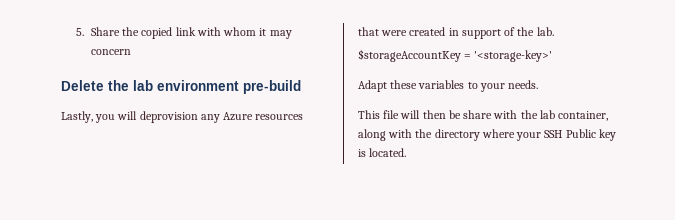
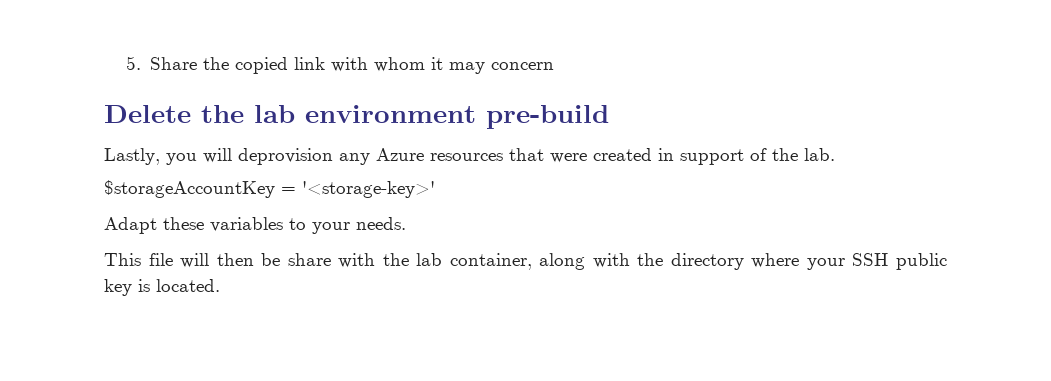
- This file will then be share with the lab container, along with the directory where your SSH Public key is located.
+ This file will then be share with the lab container, along with the directory where your SSH public key is located.

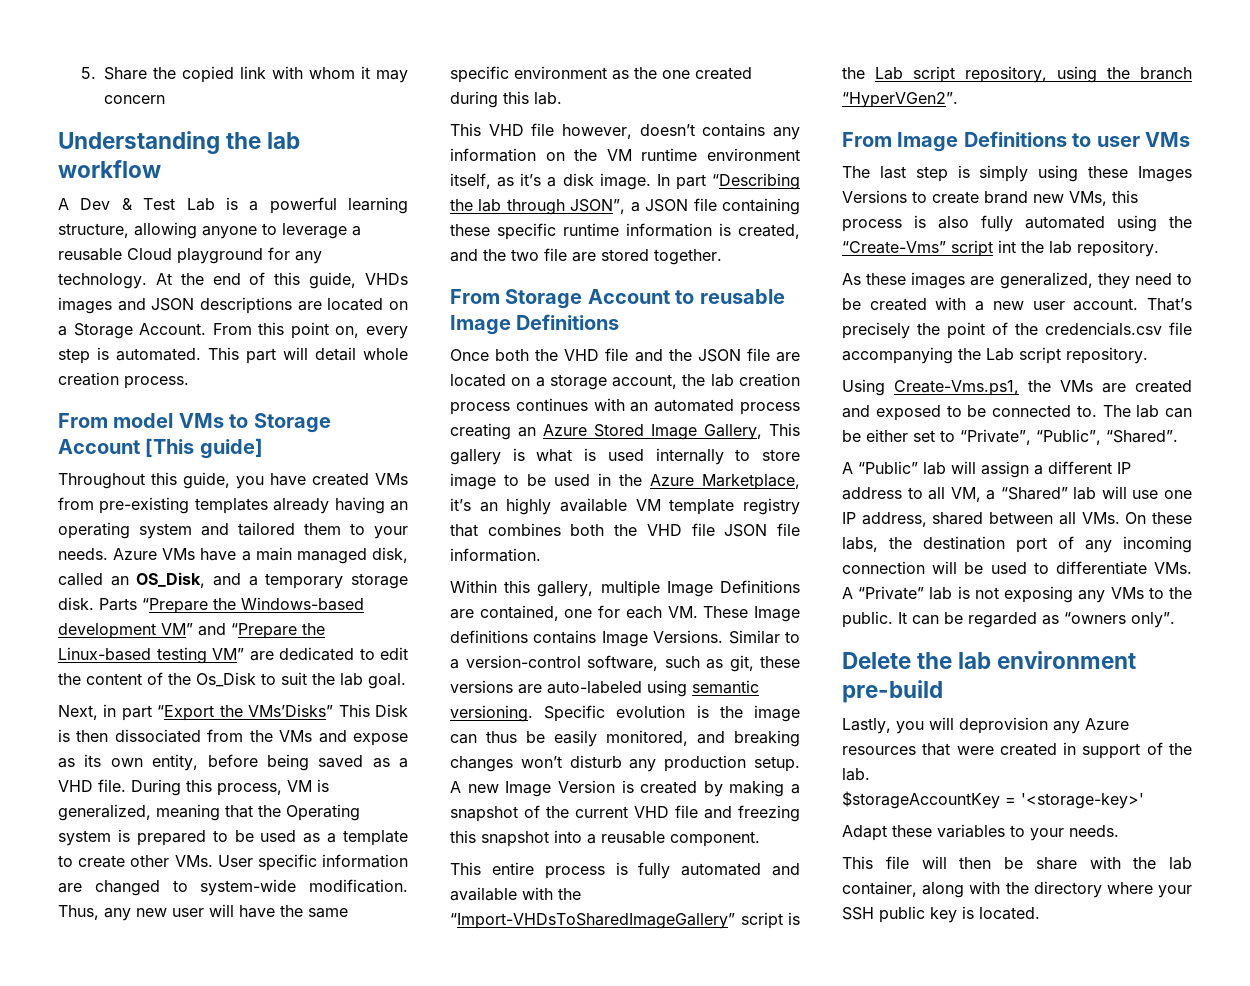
+ Understanding the lab workflow
+ A Dev & Test Lab is a powerful learning structure, allowing anyone to leverage a reusable Cloud playground for any technology. At the end of this guide, VHDs images and JSON descriptions are located on a Storage Account. From this point on, every step is automated. This part will detail whole creation process.
+ From model VMs to Storage Account [This guide]
+ Throughout this guide, you have created VMs from pre-existing templates already having an operating system and tailored them to your needs. Azure VMs have a main managed disk, called an OS_Disk, and a temporary storage disk. Parts “Prepare the Windows-based development VM” and “Prepare the Linux-based testing VM” are dedicated to edit the content of the Os_Disk to suit the lab goal.
+ Next, in part “Export the VMs’Disks” This Disk is then dissociated from the VMs and expose as its own entity, before being saved as a VHD file. During this process, VM is generalized, meaning that the Operating system is prepared to be used as a template to create other VMs. User specific information are changed to system-wide modification. Thus, any new user will have the same specific environment as the one created during this lab.
+ This VHD file however, doesn’t contains any information on the VM runtime environment itself, as it’s a disk image. In part “Describing the lab through JSON”, a JSON file containing these specific runtime information is created, and the two file are stored together.
+ From Storage Account to reusable Image Definitions
+ Once both the VHD file and the JSON file are located on a storage account, the lab creation process continues with an automated process creating an Azure Stored Image Gallery, This gallery is what is used internally to store image to be used in the Azure Marketplace, it’s an highly available VM template registry that combines both the VHD file JSON file information.
+ Within this gallery, multiple Image Definitions are contained, one for each VM. These Image definitions contains Image Versions. Similar to a version-control software, such as git, these versions are auto-labeled using semantic versioning. Specific evolution is the image can thus be easily monitored, and breaking changes won’t disturb any production setup. A new Image Version is created by making a snapshot of the current VHD file and freezing this snapshot into a reusable component.
+ This entire process is fully automated and available with the “Import-VHDsToSharedImageGallery” script is the Lab script repository, using the branch “HyperVGen2”.
+ From Image Definitions to user VMs
+ The last step is simply using these Images Versions to create brand new VMs, this process is also fully automated using the “Create-Vms” script int the lab repository.
+ As these images are generalized, they need to be created with a new user account. That’s precisely the point of the credencials.csv file accompanying the Lab script repository.
+ Using Create-Vms.ps1, the VMs are created and exposed to be connected to. The lab can be either set to “Private”, “Public”, “Shared”.
+ A “Public” lab will assign a different IP address to all VM, a “Shared” lab will use one IP address, shared between all VMs. On these labs, the destination port of any incoming connection will be used to differentiate VMs. A “Private” lab is not exposing any VMs to the public. It can be regarded as “owners only”.

